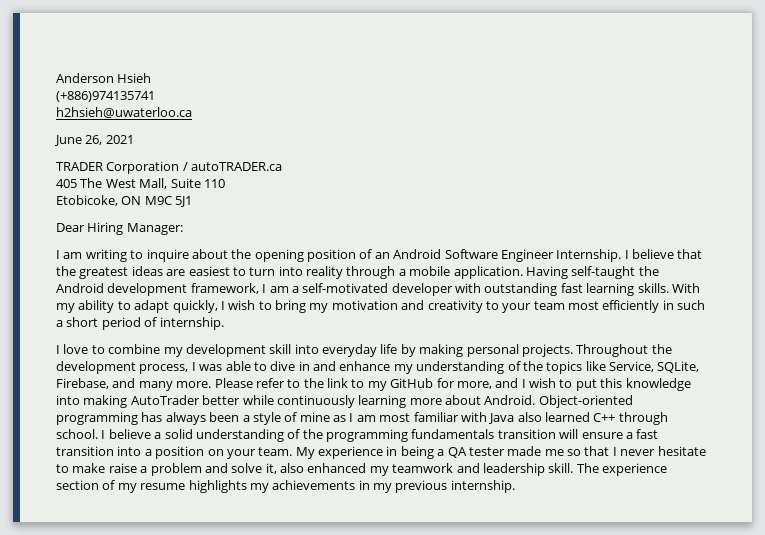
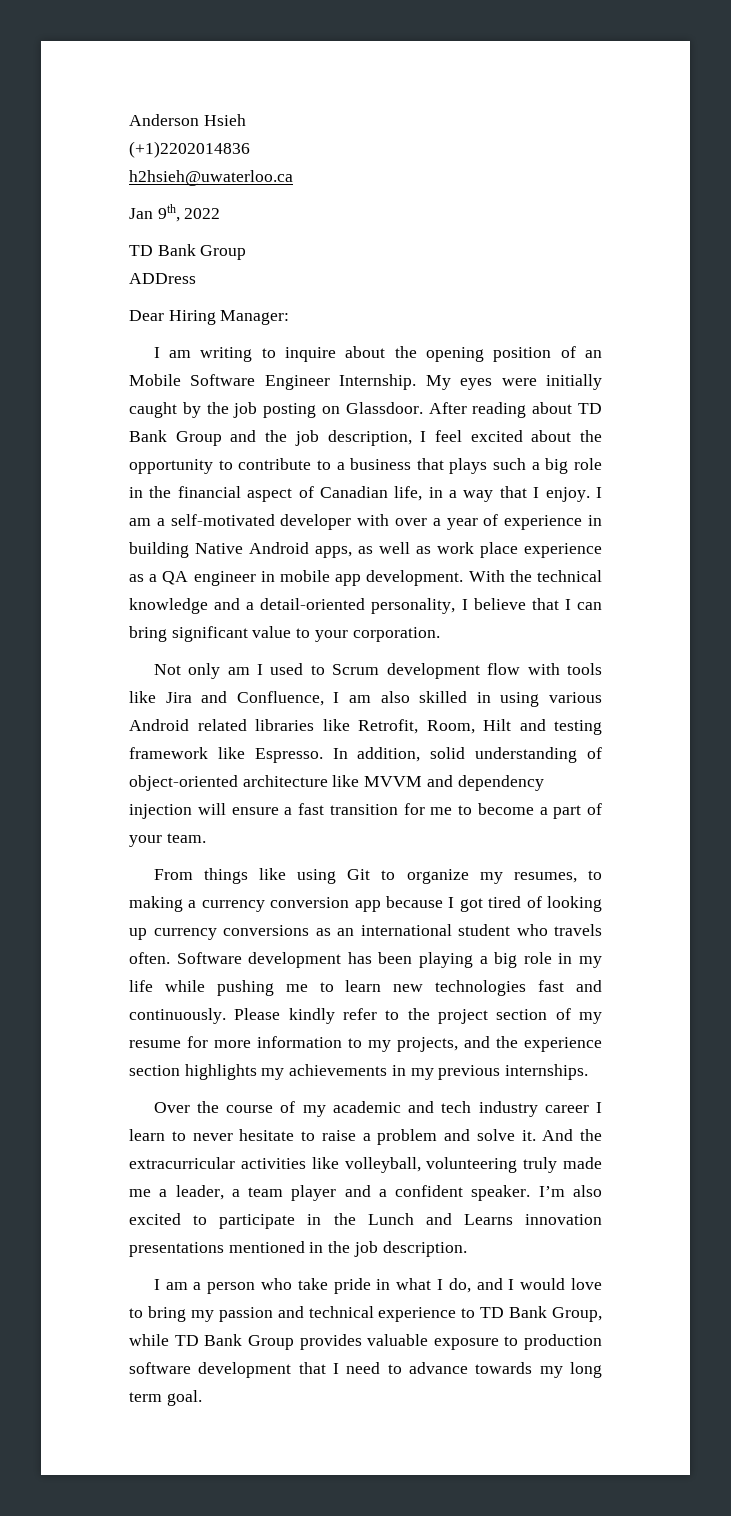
- (+886)974135741
+ (+1)2202014836
- June 26, 2021
- TRADER Corporation / autoTRADER.ca
- 405 The West Mall, Suite 110
- Etobicoke, ON M9C 5J1
+ Jan 9th, 2022
+ TD Bank Group
+ ADDress
- I am writing to inquire about the opening position of an Android Software Engineer Internship.
+ I am writing to inquire about the opening position of an Mobile Software Engineer Internship.
- I believe that the greatest ideas are easiest to turn into reality through a mobile application. Having self-taught the Android development framework, I am a self-motivated developer with outstanding fast learning skills. With my ability to adapt quickly, I wish to bring my motivation and creativity to your team most efficiently in such a short period of internship.
- I love to combine my development skill into everyday life by making personal projects. Throughout the development process, I was able to dive in and enhance my understanding of the topics like Service, SQLite, Firebase, and many more. Please refer to the link to my GitHub for more, and I wish to put this knowledge into making AutoTrader better while continuously learning more about Android. Object-oriented programming has always been a style of mine as I am most familiar with Java also learned C++ through school. I believe a solid understanding of the programming fundamentals transition will ensure a fast transition into a position on your team. My experience in being a QA tester made me so that I never hesitate to make raise a problem and solve it, also enhanced my teamwork and leadership skill. The experience section of my resume highlights my achievements in my previous internship.
+ My eyes were initially caught by the job posting on Glassdoor. After reading about TD Bank Group and the job description, I feel excited about the opportunity to contribute to a business that plays such a big role in the financial aspect of Canadian life, in a way that I enjoy. I am a self-motivated developer with over a year of experience in building Native Android apps, as well as work place experience as a QA engineer in mobile app development. With the technical knowledge and a detail-oriented personality, I believe that I can bring significant value to your corporation.
+ Not only am I used to Scrum development flow with tools like Jira and Confluence, I am also skilled in using various Android related libraries like Retrofit, Room, Hilt and testing framework like Espresso. In addition, solid understanding of object-oriented architecture like MVVM and dependency injection will ensure a fast transition for me to become a part of your team.
+ From things like using Git to organize my resumes, to making a currency conversion app because I got tired of looking up currency conversions as an international student who travels often. Software development has been playing a big role in my life while pushing me to learn new technologies fast and continuously. Please kindly refer to the project section of my resume for more information to my projects, and the experience section highlights my achievements in my previous internships.
+ Over the course of my academic and tech industry career I learn to never hesitate to raise a problem and solve it. And the extracurricular activities like volleyball, volunteering truly made me a leader, a team player and a confident speaker. I’m also excited to participate in the Lunch and Learns innovation presentations mentioned in the job description.
+ I am a person who take pride in what I do, and I would love to bring my passion and technical experience to TD Bank Group, while TD Bank Group provides valuable exposure to production software development that I need to advance towards my long term goal.

